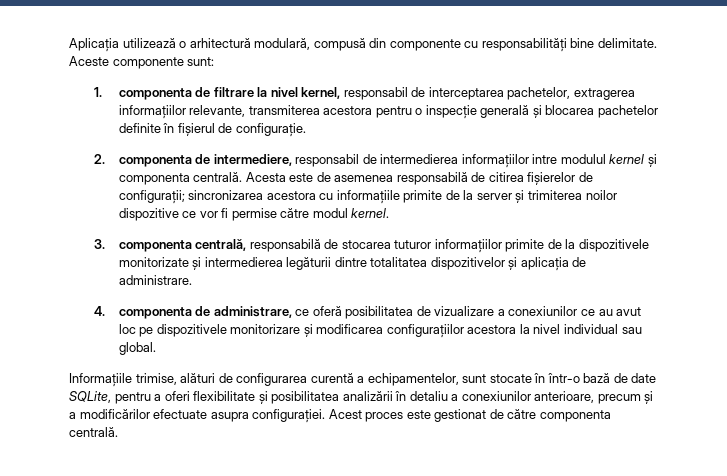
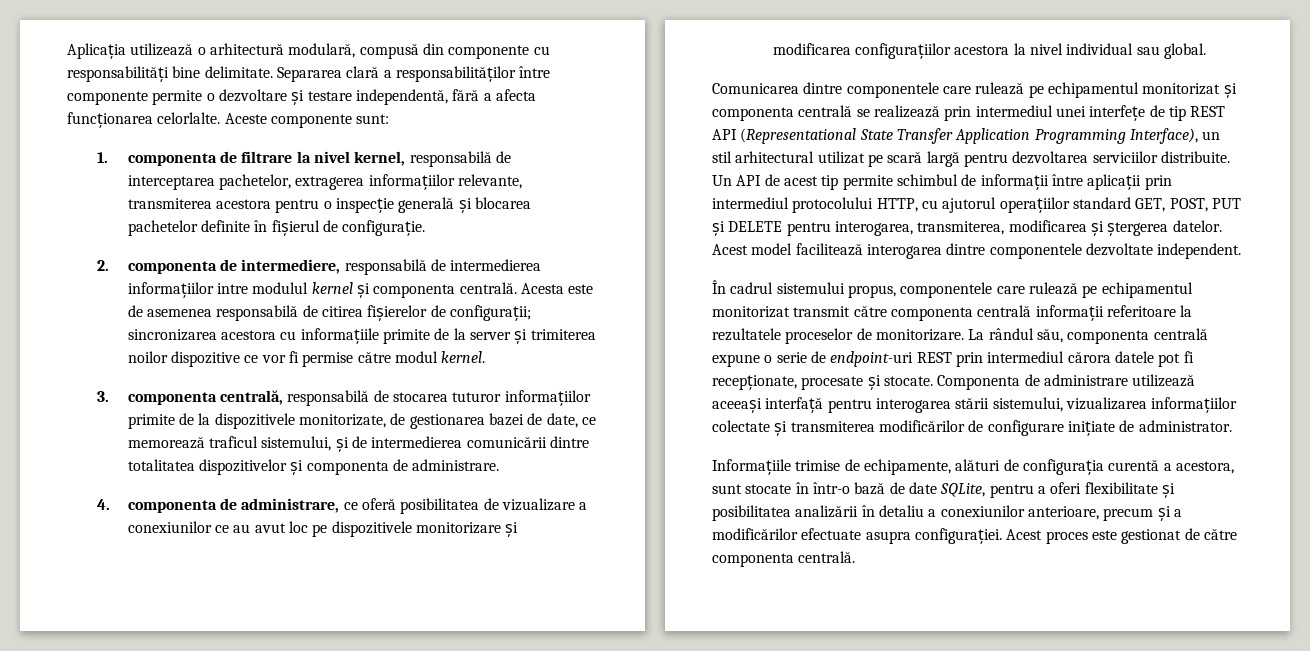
+ Separarea clară a responsabilităților între componente permite o dezvoltare și testare independentă, fără a afecta funcționarea celorlalte.
- 1. componenta de filtrare la nivel kernel, responsabil de interceptarea pachetelor, extragerea informațiilor relevante, transmiterea acestora pentru o inspecție generală și blocarea pachetelor definite în fișierul de configurație.
+ 1. componenta de filtrare la nivel kernel, responsabilă de interceptarea pachetelor, extragerea informațiilor relevante, transmiterea acestora pentru o inspecție generală și blocarea pachetelor definite în fișierul de configurație.
- 2. componenta de intermediere, responsabil de intermedierea informațiilor intre modulul kernel și componenta centrală.
+ 2. componenta de intermediere, responsabilă de intermedierea informațiilor intre modulul kernel și componenta centrală.
- 3. componenta centrală, responsabilă de stocarea tuturor informațiilor primite de la dispozitivele monitorizate și intermedierea legăturii dintre totalitatea dispozitivelor și aplicația de administrare.
+ 3. componenta centrală, responsabilă de stocarea tuturor informațiilor primite de la dispozitivele monitorizate, de gestionarea bazei de date, ce memorează traficul sistemului, și de intermedierea comunicării dintre totalitatea dispozitivelor și componenta de administrare.
- Informațiile trimise, alături de configurarea curentă a echipamentelor, sunt stocate în într-o bază de date SQLite, pentru a oferi flexibilitate și posibilitatea analizării în detaliu a conexiunilor anterioare, precum și a modificărilor efectuate asupra configurației.
+ Comunicarea dintre componentele care rulează pe echipamentul monitorizat și componenta centrală se realizează prin intermediul unei interfețe de tip REST API (Representational State Transfer Application Programming Interface), un stil arhitectural utilizat pe scară largă pentru dezvoltarea serviciilor distribuite. Un API de acest tip permite schimbul de informații între aplicații prin intermediul protocolului HTTP, cu ajutorul operațiilor standard GET, POST, PUT și DELETE pentru interogarea, transmiterea, modificarea și ștergerea datelor. Acest model facilitează interogarea dintre componentele dezvoltate independent.
+ În cadrul sistemului propus, componentele care rulează pe echipamentul monitorizat transmit către componenta centrală informații referitoare la rezultatele proceselor de monitorizare. La rândul său, componenta centrală expune o serie de endpoint-uri REST prin intermediul cărora datele pot fi recepționate, procesate și stocate. Componenta de administrare utilizează aceeași interfață pentru interogarea stării sistemului, vizualizarea informațiilor colectate și transmiterea modificărilor de configurare inițiate de administrator.
+ Informațiile trimise de echipamente, alături de configurația curentă a acestora, sunt stocate în într-o bază de date SQLite, pentru a oferi flexibilitate și posibilitatea analizării în detaliu a conexiunilor anterioare, precum și a modificărilor efectuate asupra configurației.

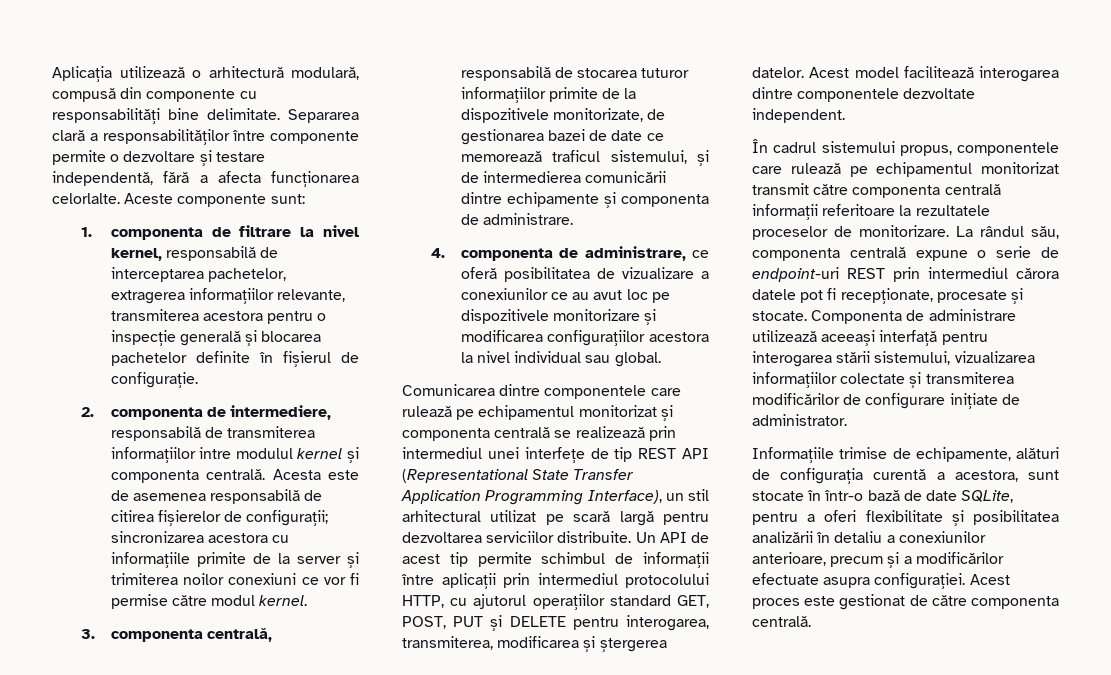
- 2. componenta de intermediere, responsabilă de intermedierea informațiilor intre modulul kernel și componenta centrală.
+ 2. componenta de intermediere, responsabilă de transmiterea informațiilor intre modulul kernel și componenta centrală.
- Acesta este de asemenea responsabilă de citirea fișierelor de configurații; sincronizarea acestora cu informațiile primite de la server și trimiterea noilor dispozitive ce vor fi permise către modul kernel.
+ Acesta este de asemenea responsabilă de citirea fișierelor de configurații; sincronizarea acestora cu informațiile primite de la server și trimiterea noilor conexiuni ce vor fi permise către modul kernel.
- 3. componenta centrală, responsabilă de stocarea tuturor informațiilor primite de la dispozitivele monitorizate, de gestionarea bazei de date, ce memorează traficul sistemului, și de intermedierea comunicării dintre totalitatea dispozitivelor și componenta de administrare.
+ 3. componenta centrală, responsabilă de stocarea tuturor informațiilor primite de la dispozitivele monitorizate, de gestionarea bazei de date ce memorează traficul sistemului, și de intermedierea comunicării dintre echipamente și componenta de administrare.

